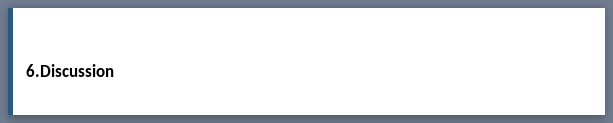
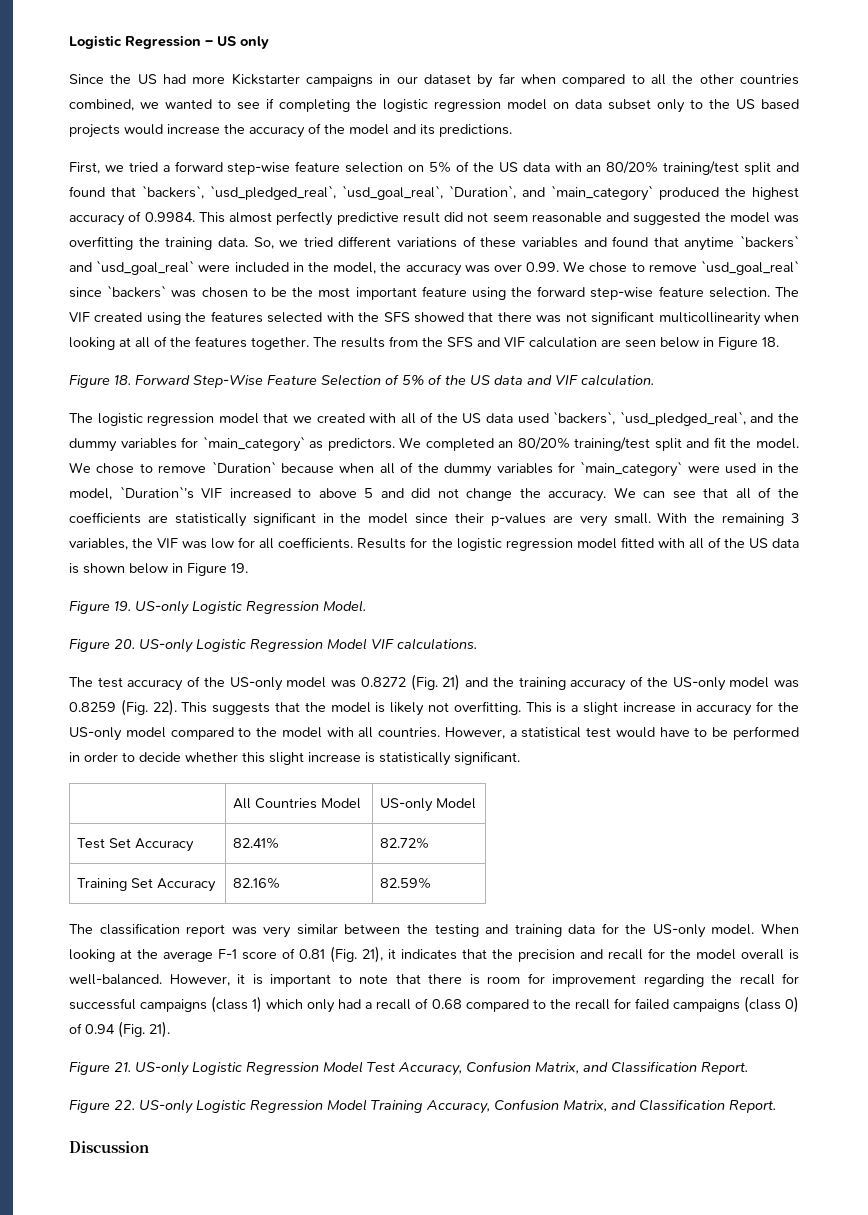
- 6.Discussion
+ Logistic Regression – US only
+ Since the US had more Kickstarter campaigns in our dataset by far when compared to all the other countries combined, we wanted to see if completing the logistic regression model on data subset only to the US based projects would increase the accuracy of the model and its predictions.
+ First, we tried a forward step-wise feature selection on 5% of the US data with an 80/20% training/test split and found that `backers`, `usd_pledged_real`, `usd_goal_real`, `Duration`, and `main_category` produced the highest accuracy of 0.9984. This almost perfectly predictive result did not seem reasonable and suggested the model was overfitting the training data. So, we tried different variations of these variables and found that anytime `backers` and `usd_goal_real` were included in the model, the accuracy was over 0.99. We chose to remove `usd_goal_real` since `backers` was chosen to be the most important feature using the forward step-wise feature selection. The VIF created using the features selected with the SFS showed that there was not significant multicollinearity when looking at all of the features together. The results from the SFS and VIF calculation are seen below in Figure 18.
+ Figure 18. Forward Step-Wise Feature Selection of 5% of the US data and VIF calculation.
+ The logistic regression model that we created with all of the US data used `backers`, `usd_pledged_real`, and the dummy variables for `main_category` as predictors. We completed an 80/20% training/test split and fit the model. We chose to remove `Duration` because when all of the dummy variables for `main_category` were used in the model, `Duration`’s VIF increased to above 5 and did not change the accuracy. We can see that all of the coefficients are statistically significant in the model since their p-values are very small. With the remaining 3 variables, the VIF was low for all coefficients. Results for the logistic regression model fitted with all of the US data is shown below in Figure 19.
+ Figure 19. US-only Logistic Regression Model.
+ Figure 20. US-only Logistic Regression Model VIF calculations.
+ The test accuracy of the US-only model was 0.8272 (Fig. 21) and the training accuracy of the US-only model was 0.8259 (Fig. 22). This suggests that the model is likely not overfitting. This is a slight increase in accuracy for the US-only model compared to the model with all countries. However, a statistical test would have to be performed in order to decide whether this slight increase is statistically significant.
+ | All Countries Model | US-only Model
+ Test Set Accuracy | 82.41% | 82.72%
+ Training Set Accuracy | 82.16% | 82.59%
+ The classification report was very similar between the testing and training data for the US-only model. When looking at the average F-1 score of 0.81 (Fig. 21), it indicates that the precision and recall for the model overall is well-balanced. However, it is important to note that there is room for improvement regarding the recall for successful campaigns (class 1) which only had a recall of 0.68 compared to the recall for failed campaigns (class 0) of 0.94 (Fig. 21).
+ Figure 21. US-only Logistic Regression Model Test Accuracy, Confusion Matrix, and Classification Report.
+ Figure 22. US-only Logistic Regression Model Training Accuracy, Confusion Matrix, and Classification Report.
+ Discussion

